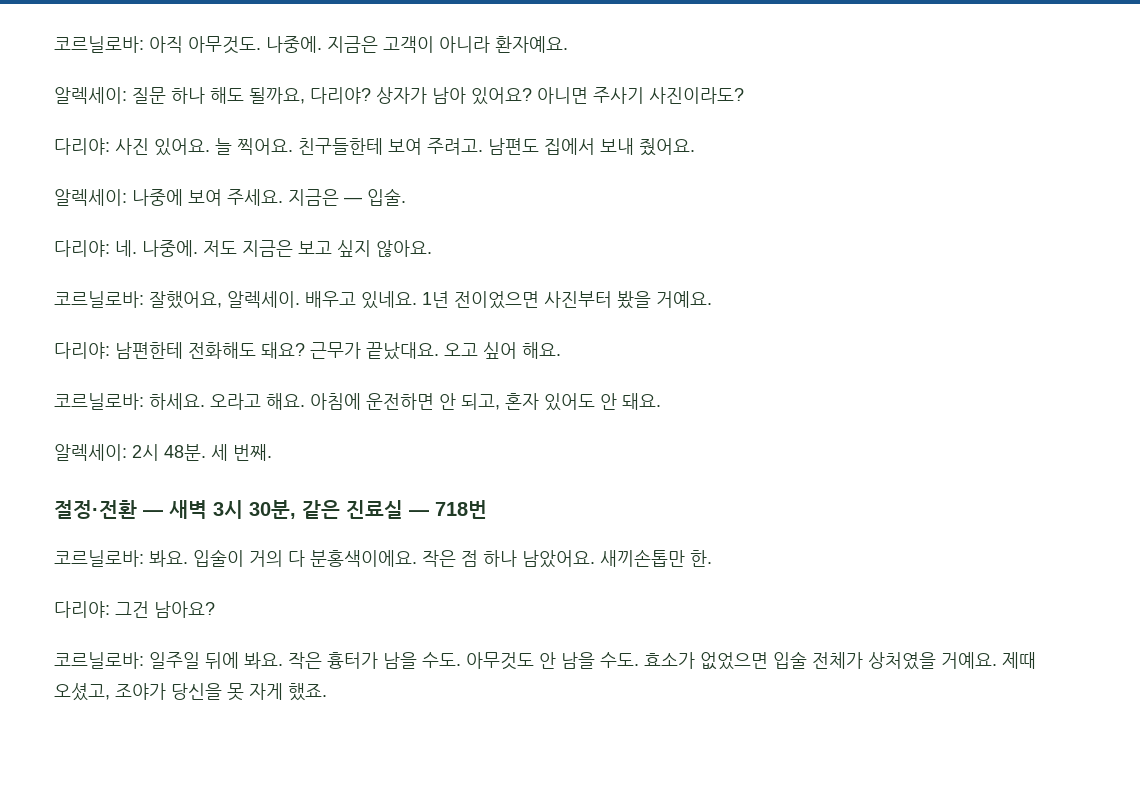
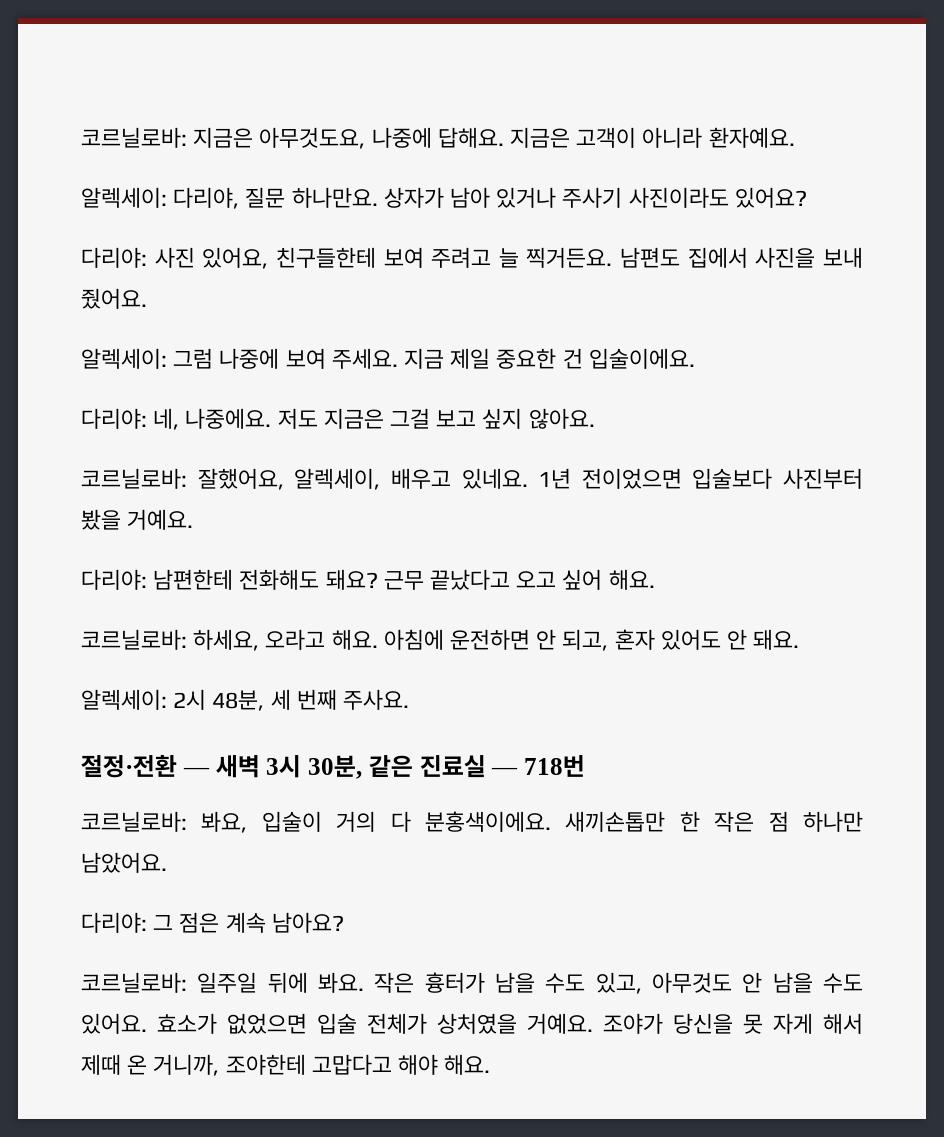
- 코르닐로바: 아직 아무것도. 나중에.
+ 코르닐로바: 지금은 아무것도요, 나중에 답해요.
- 알렉세이: 질문 하나 해도 될까요, 다리야? 상자가 남아 있어요? 아니면 주사기 사진이라도?
- 다리야: 사진 있어요. 늘 찍어요. 친구들한테 보여 주려고.
+ 알렉세이: 다리야, 질문 하나만요. 상자가 남아 있거나 주사기 사진이라도 있어요?
+ 다리야: 사진 있어요, 친구들한테 보여 주려고 늘 찍거든요.
- 남편도 집에서 보내 줬어요.
+ 남편도 집에서 사진을 보내 줬어요.
- 알렉세이: 나중에 보여 주세요.
+ 알렉세이: 그럼 나중에 보여 주세요.
- 지금은 — 입술.
- 다리야: 네. 나중에.
+ 지금 제일 중요한 건 입술이에요.
+ 다리야: 네, 나중에요.
- 저도 지금은 보고 싶지 않아요.
+ 저도 지금은 그걸 보고 싶지 않아요.
- 코르닐로바: 잘했어요, 알렉세이. 배우고 있네요.
+ 코르닐로바: 잘했어요, 알렉세이, 배우고 있네요.
- 1년 전이었으면 사진부터 봤을 거예요.
+ 1년 전이었으면 입술보다 사진부터 봤을 거예요.
- 근무가 끝났대요. 오고 싶어 해요.
+ 근무 끝났다고 오고 싶어 해요.
- 코르닐로바: 하세요. 오라고 해요.
+ 코르닐로바: 하세요, 오라고 해요.
- 알렉세이: 2시 48분. 세 번째.
+ 알렉세이: 2시 48분, 세 번째 주사요.
- 코르닐로바: 봐요. 입술이 거의 다 분홍색이에요.
+ 코르닐로바: 봐요, 입술이 거의 다 분홍색이에요.
- 작은 점 하나 남았어요. 새끼손톱만 한.
- 다리야: 그건 남아요?
+ 새끼손톱만 한 작은 점 하나만 남았어요.
+ 다리야: 그 점은 계속 남아요?
- 작은 흉터가 남을 수도. 아무것도 안 남을 수도.
+ 작은 흉터가 남을 수도 있고, 아무것도 안 남을 수도 있어요.
- 제때 오셨고, 조야가 당신을 못 자게 했죠.
+ 조야가 당신을 못 자게 해서 제때 온 거니까, 조야한테 고맙다고 해야 해요.

